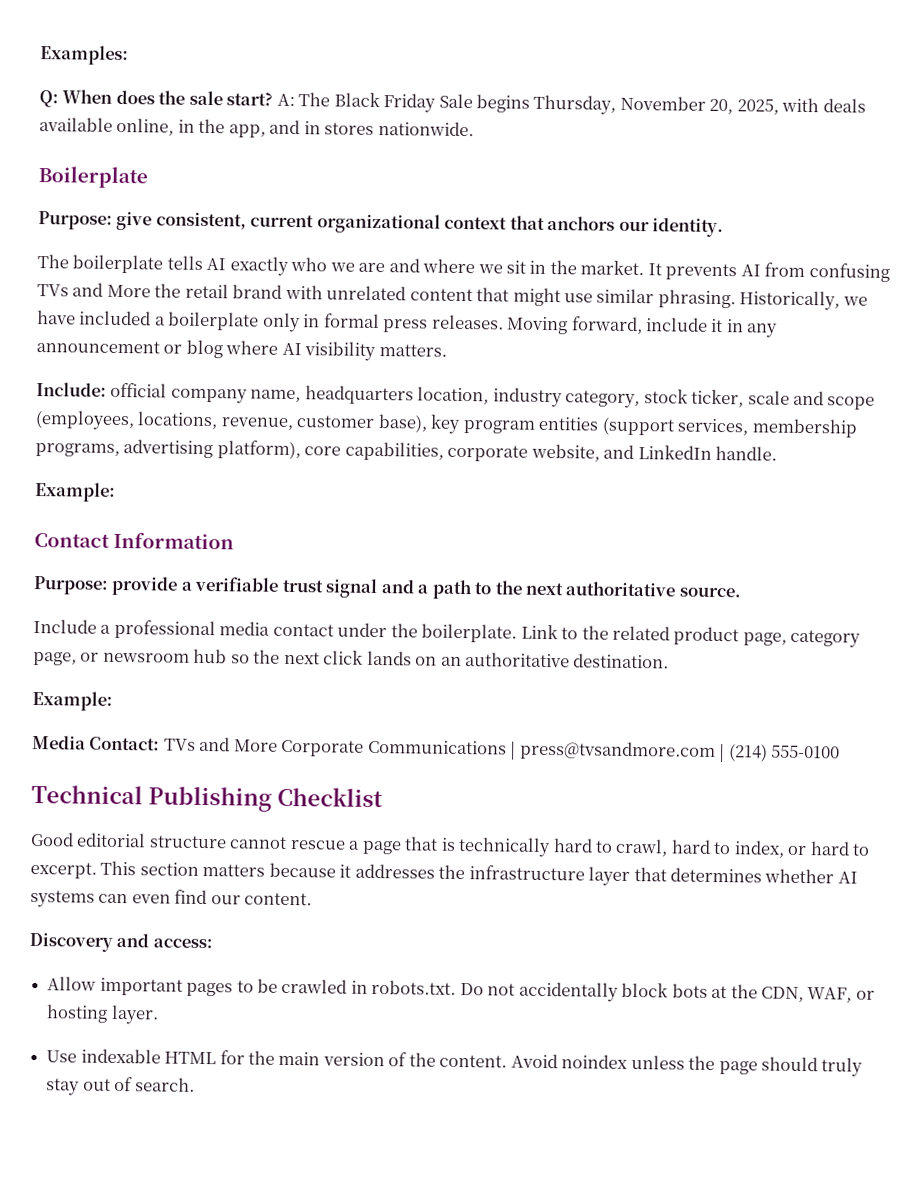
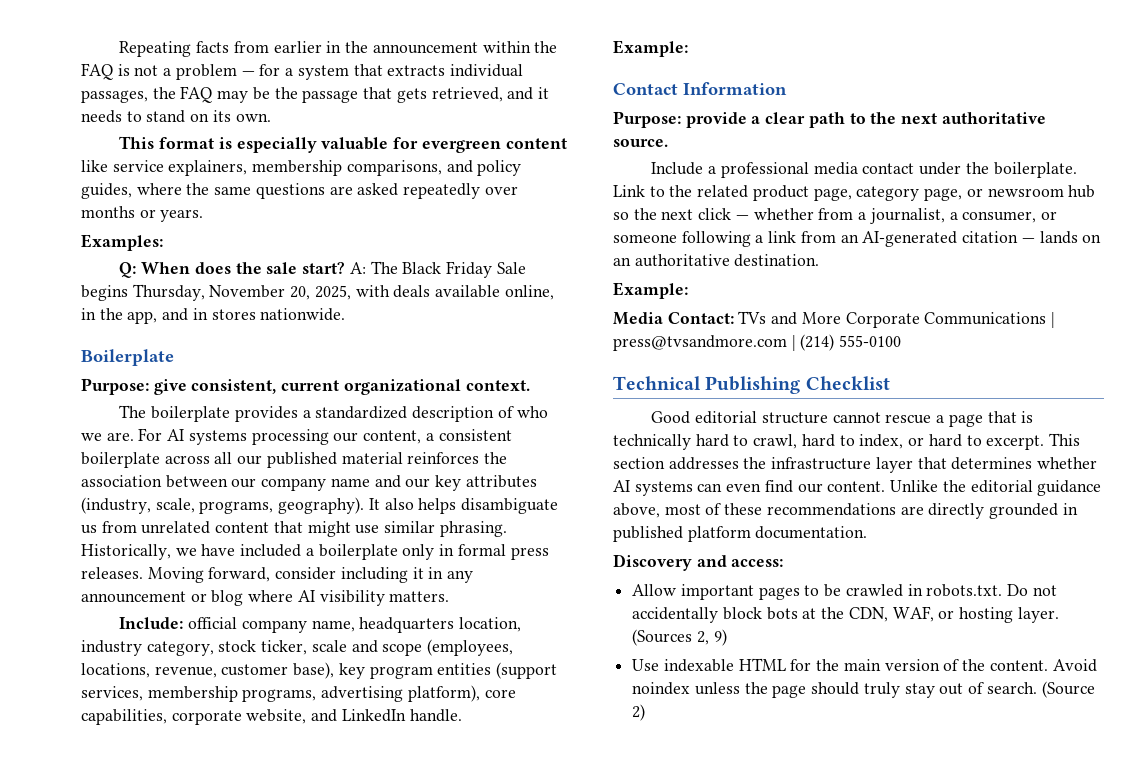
+ Repeating facts from earlier in the announcement within the FAQ is not a problem — for a system that extracts individual passages, the FAQ may be the passage that gets retrieved, and it needs to stand on its own.
+ This format is especially valuable for evergreen content like service explainers, membership comparisons, and policy guides, where the same questions are asked repeatedly over months or years.
- Purpose: give consistent, current organizational context that anchors our identity.
- The boilerplate tells AI exactly who we are and where we sit in the market. It prevents AI from confusing TVs and More the retail brand with unrelated content that might use similar phrasing.
+ Purpose: give consistent, current organizational context.
+ The boilerplate provides a standardized description of who we are. For AI systems processing our content, a consistent boilerplate across all our published material reinforces the association between our company name and our key attributes (industry, scale, programs, geography). It also helps disambiguate us from unrelated content that might use similar phrasing.
- Moving forward, include it in any announcement or blog where AI visibility matters.
+ Moving forward, consider including it in any announcement or blog where AI visibility matters.
- Purpose: provide a verifiable trust signal and a path to the next authoritative source.
+ Purpose: provide a clear path to the next authoritative source.
- Link to the related product page, category page, or newsroom hub so the next click lands on an authoritative destination.
+ Link to the related product page, category page, or newsroom hub so the next click — whether from a journalist, a consumer, or someone following a link from an AI-generated citation — lands on an authoritative destination.
- This section matters because it addresses the infrastructure layer that determines whether AI systems can even find our content.
+ This section addresses the infrastructure layer that determines whether AI systems can even find our content. Unlike the editorial guidance above, most of these recommendations are directly grounded in published platform documentation.
+ (Sources 2, 9)
+ (Source 2)

